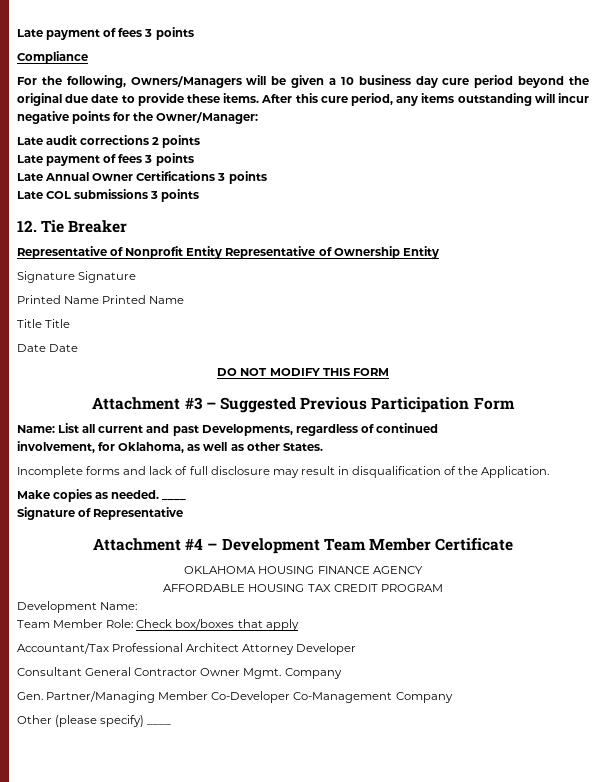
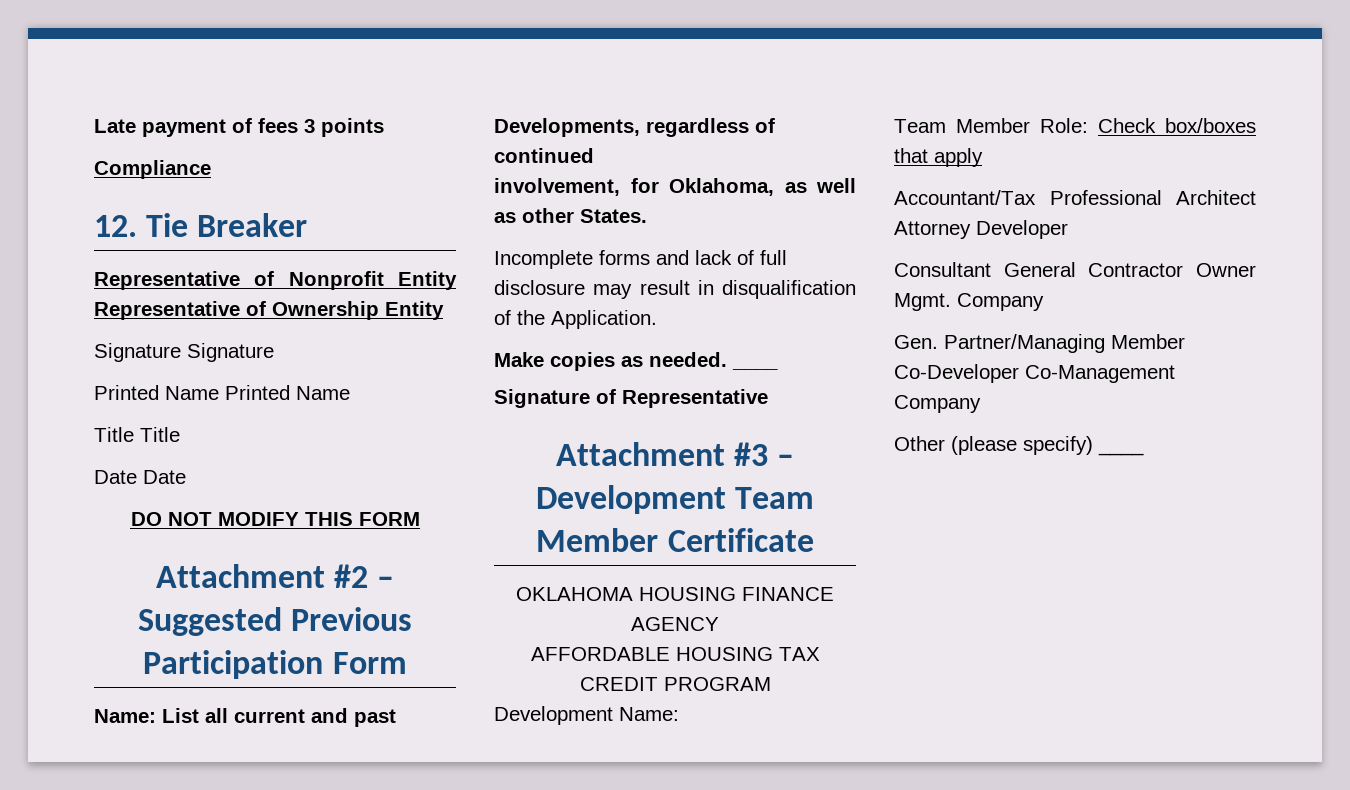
- For the following, Owners/Managers will be given a 10 business day cure period beyond the original due date to provide these items. After this cure period, any items outstanding will incur negative points for the Owner/Manager:
- Late audit corrections 2 points
- Late payment of fees 3 points
- Late Annual Owner Certifications 3 points
- Late COL submissions 3 points
- Attachment #3 – Suggested Previous Participation Form
+ Attachment #2 – Suggested Previous Participation Form
- Attachment #4 – Development Team Member Certificate
+ Attachment #3 – Development Team Member Certificate

